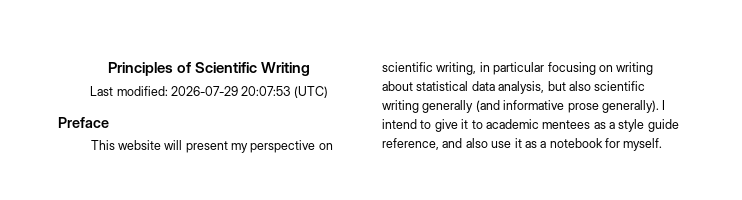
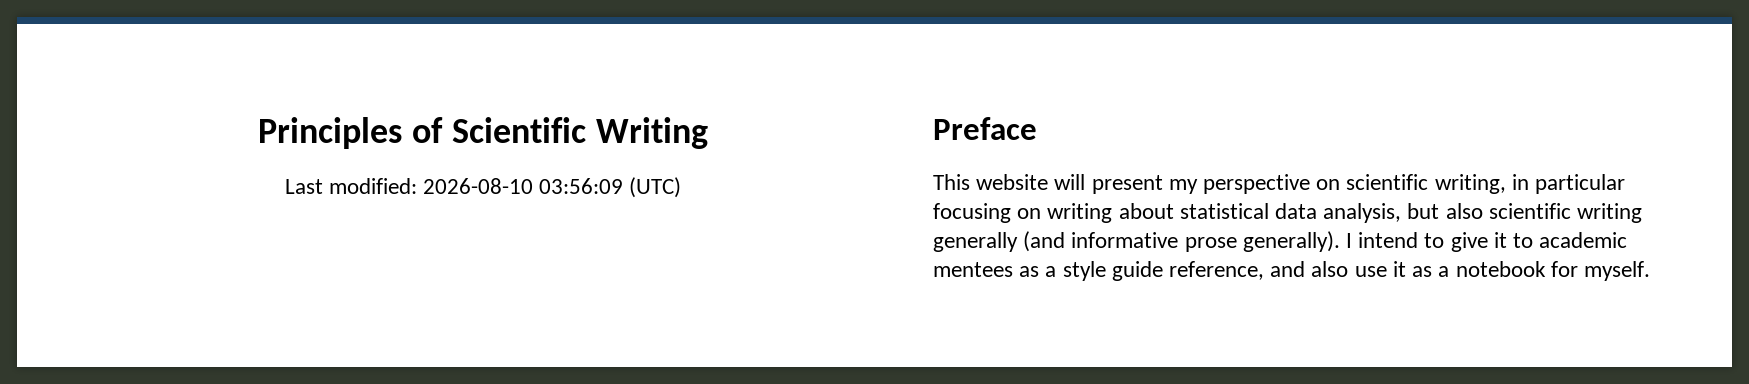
- Last modified: 2026-07-29 20:07:53 (UTC)
+ Last modified: 2026-08-10 03:56:09 (UTC)

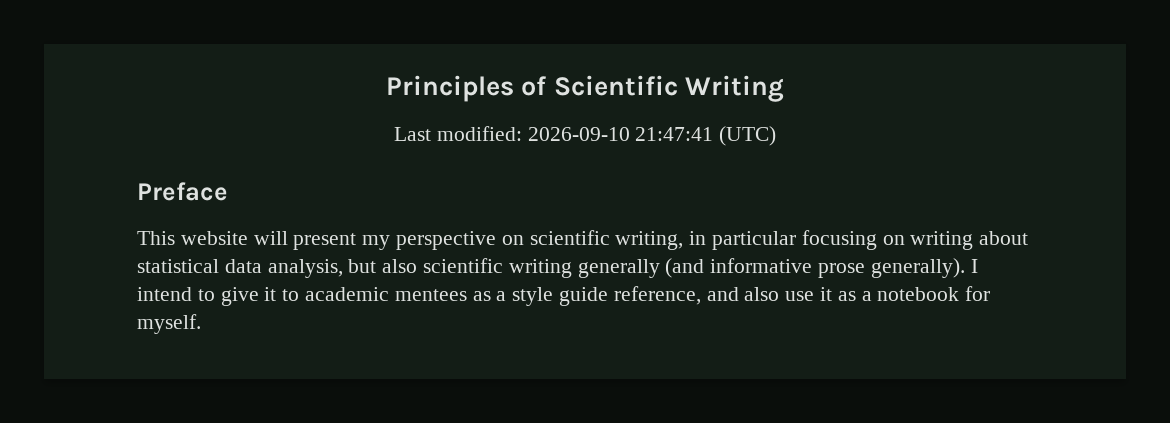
- Last modified: 2026-08-10 03:56:09 (UTC)
+ Last modified: 2026-09-10 21:47:41 (UTC)

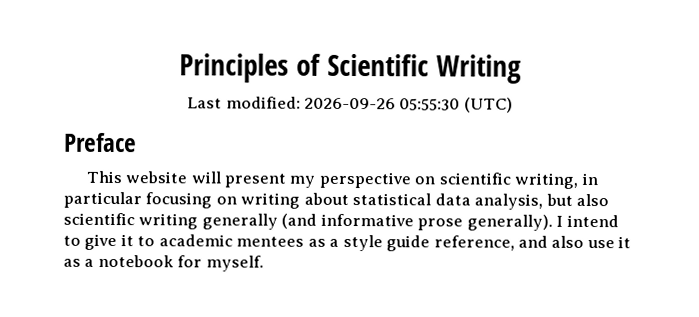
- Last modified: 2026-09-10 21:47:41 (UTC)
+ Last modified: 2026-09-26 05:55:30 (UTC)

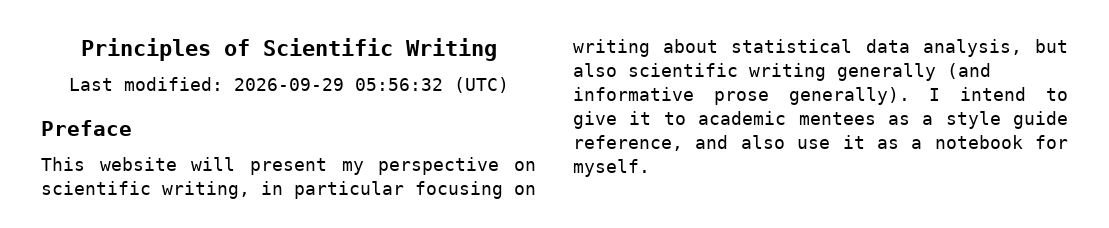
- Last modified: 2026-09-26 05:55:30 (UTC)
+ Last modified: 2026-09-29 05:56:32 (UTC)

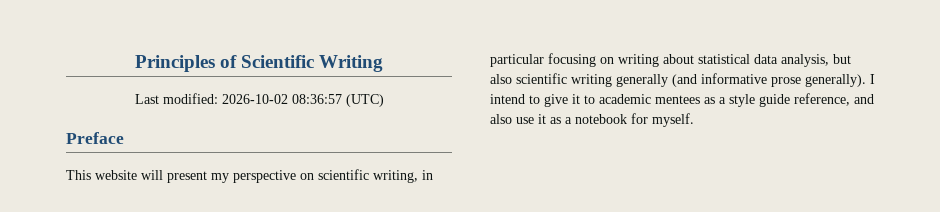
- Last modified: 2026-09-29 05:56:32 (UTC)
+ Last modified: 2026-10-02 08:36:57 (UTC)

